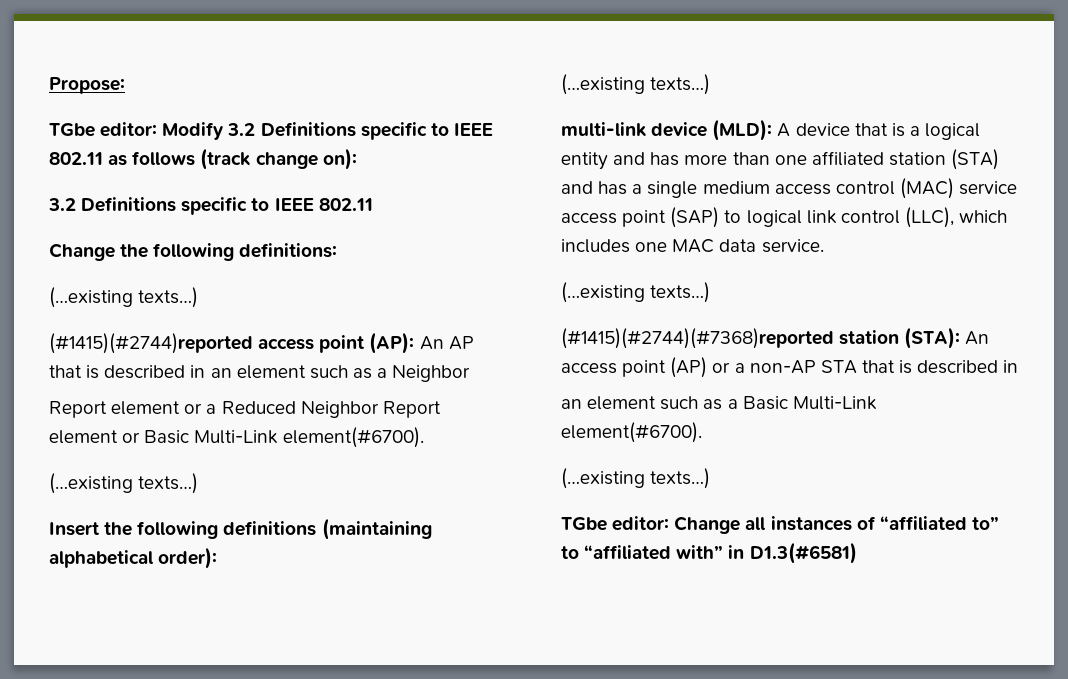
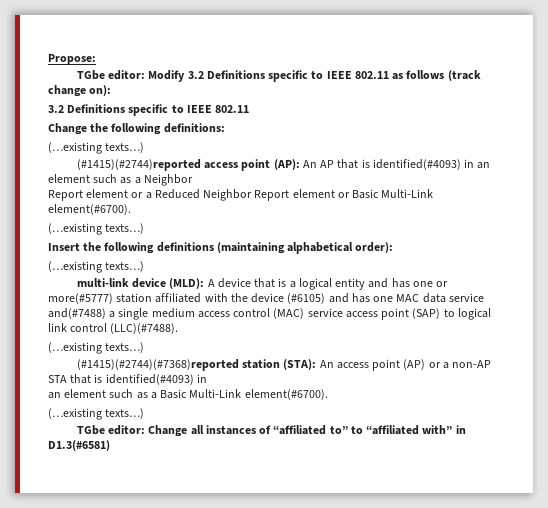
- (#1415)(#2744)reported access point (AP): An AP that is described in an element such as a Neighbor
+ (#1415)(#2744)reported access point (AP): An AP that is identified(#4093) in an element such as a Neighbor
- multi-link device (MLD): A device that is a logical entity and has more than one affiliated station (STA) and has a single medium access control (MAC) service access point (SAP) to logical link control (LLC), which includes one MAC data service.
+ multi-link device (MLD): A device that is a logical entity and has one or more(#5777) station affiliated with the device (#6105) and has one MAC data service and(#7488) a single medium access control (MAC) service access point (SAP) to logical link control (LLC)(#7488).
- (#1415)(#2744)(#7368)reported station (STA): An access point (AP) or a non-AP STA that is described in
+ (#1415)(#2744)(#7368)reported station (STA): An access point (AP) or a non-AP STA that is identified(#4093) in

